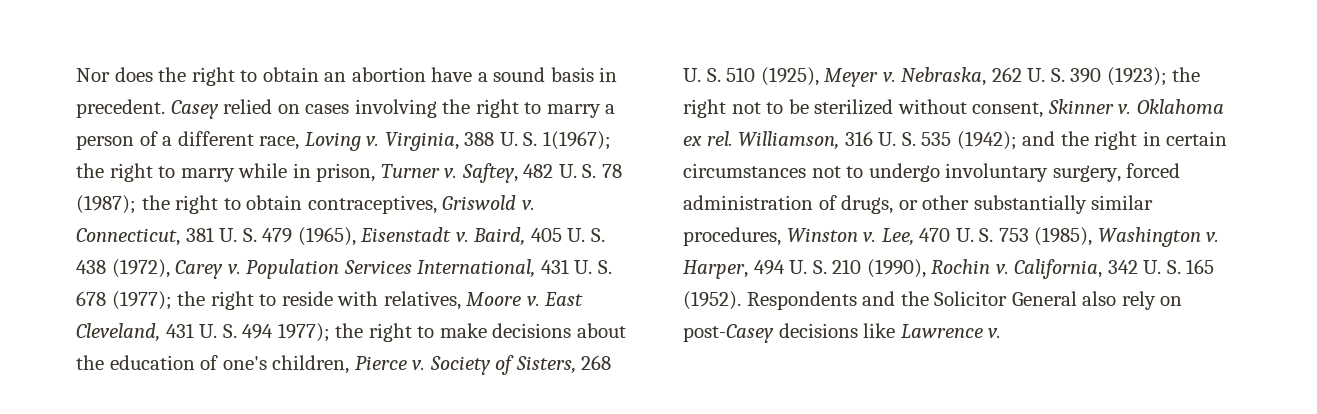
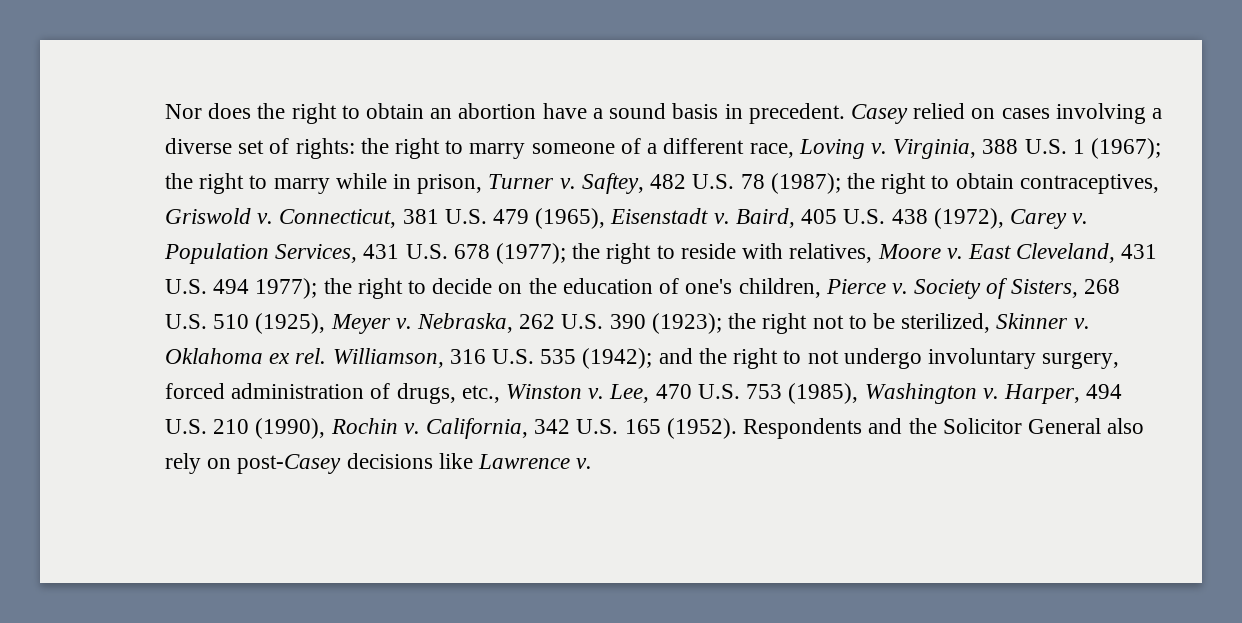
- Casey relied on cases involving the right to marry a person of a different race, Loving v.
+ Casey relied on cases involving a diverse set of rights: the right to marry someone of a different race, Loving v.
- Virginia, 388 U. S. 1(1967); the right to marry while in prison, Turner v.
+ Virginia, 388 U.S. 1 (1967); the right to marry while in prison, Turner v.
- Saftey, 482 U. S. 78 (1987); the right to obtain contraceptives, Griswold v.
+ Saftey, 482 U.S. 78 (1987); the right to obtain contraceptives, Griswold v.
- Connecticut, 381 U. S. 479 (1965), Eisenstadt v.
+ Connecticut, 381 U.S. 479 (1965), Eisenstadt v.
- Baird, 405 U. S. 438 (1972), Carey v.
+ Baird, 405 U.S. 438 (1972), Carey v.
- Population Services International, 431 U. S. 678 (1977); the right to reside with relatives, Moore v.
+ Population Services, 431 U.S. 678 (1977); the right to reside with relatives, Moore v.
- East Cleveland, 431 U. S. 494 1977); the right to make decisions about the education of one's children, Pierce v.
+ East Cleveland, 431 U.S. 494 1977); the right to decide on the education of one's children, Pierce v.
- Society of Sisters, 268 U. S. 510 (1925), Meyer v.
+ Society of Sisters, 268 U.S. 510 (1925), Meyer v.
- Nebraska, 262 U. S. 390 (1923); the right not to be sterilized without consent, Skinner v.
+ Nebraska, 262 U.S. 390 (1923); the right not to be sterilized, Skinner v.
- Williamson, 316 U. S. 535 (1942); and the right in certain circumstances not to undergo involuntary surgery, forced administration of drugs, or other substantially similar procedures, Winston v.
+ Williamson, 316 U.S. 535 (1942); and the right to not undergo involuntary surgery, forced administration of drugs, etc., Winston v.
- Lee, 470 U. S. 753 (1985), Washington v.
+ Lee, 470 U.S. 753 (1985), Washington v.
- Harper, 494 U. S. 210 (1990), Rochin v.
+ Harper, 494 U.S. 210 (1990), Rochin v.
- California, 342 U. S. 165 (1952).
+ California, 342 U.S. 165 (1952).

